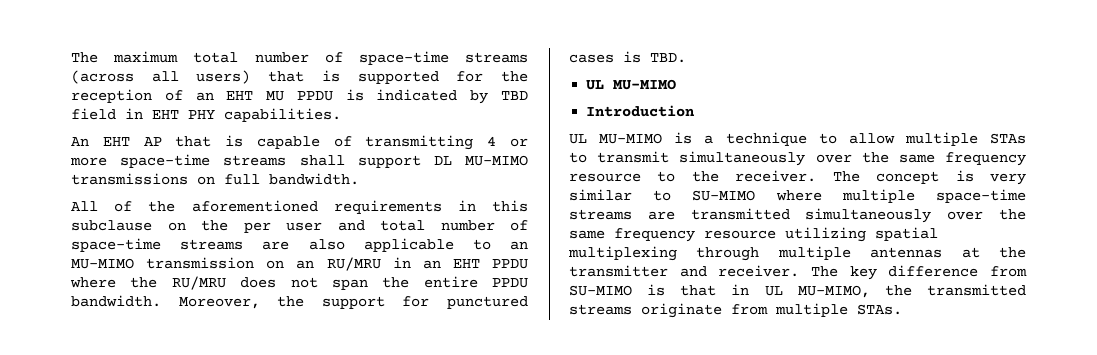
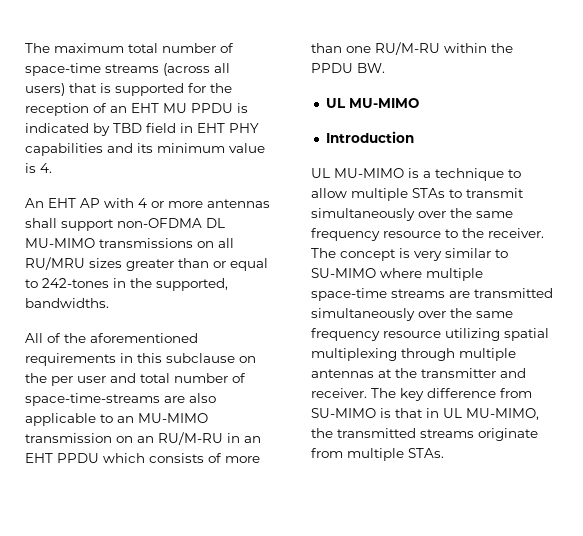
- The maximum total number of space-time streams (across all users) that is supported for the reception of an EHT MU PPDU is indicated by TBD field in EHT PHY capabilities.
- An EHT AP that is capable of transmitting 4 or more space-time streams shall support DL MU-MIMO transmissions on full bandwidth.
+ The maximum total number of space-time streams (across all users) that is supported for the reception of an EHT MU PPDU is indicated by TBD field in EHT PHY capabilities and its minimum value is 4.
+ An EHT AP with 4 or more antennas shall support non-OFDMA DL MU-MIMO transmissions on all RU/MRU sizes greater than or equal to 242-tones in the supported, bandwidths.
- All of the aforementioned requirements in this subclause on the per user and total number of space-time streams are also applicable to an MU-MIMO transmission on an RU/MRU in an EHT PPDU where the RU/MRU does not span the entire PPDU bandwidth. Moreover, the support for punctured cases is TBD.
+ All of the aforementioned requirements in this subclause on the per user and total number of space-time-streams are also applicable to an MU-MIMO transmission on an RU/M-RU in an EHT PPDU which consists of more than one RU/M-RU within the PPDU BW.

